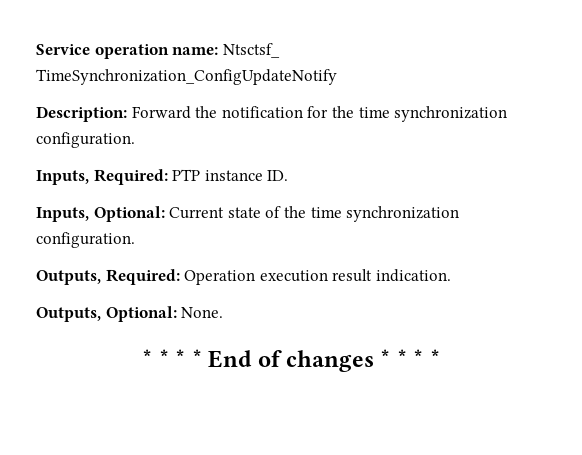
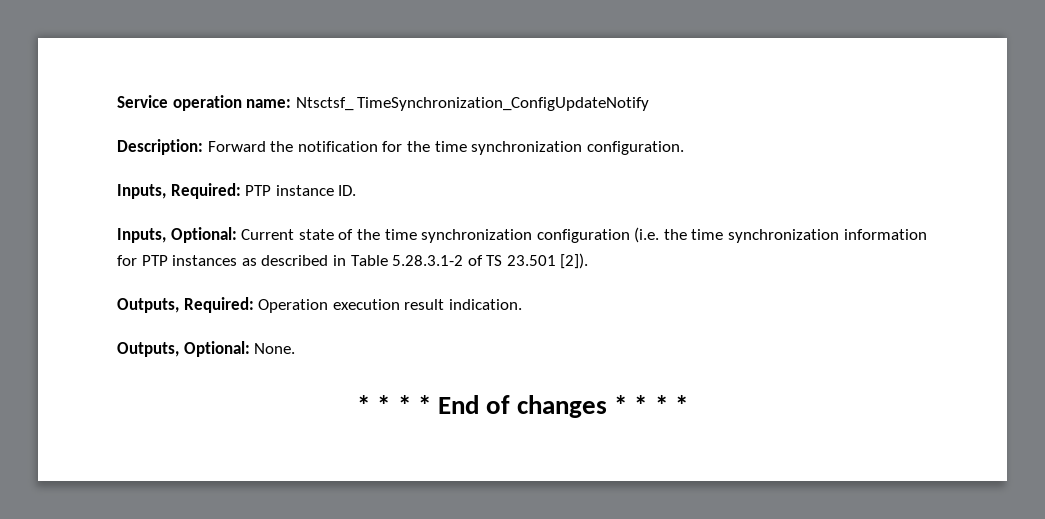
- Inputs, Optional: Current state of the time synchronization configuration.
+ Inputs, Optional: Current state of the time synchronization configuration (i.e. the time synchronization information for PTP instances as described in Table 5.28.3.1-2 of TS 23.501 [2]).

